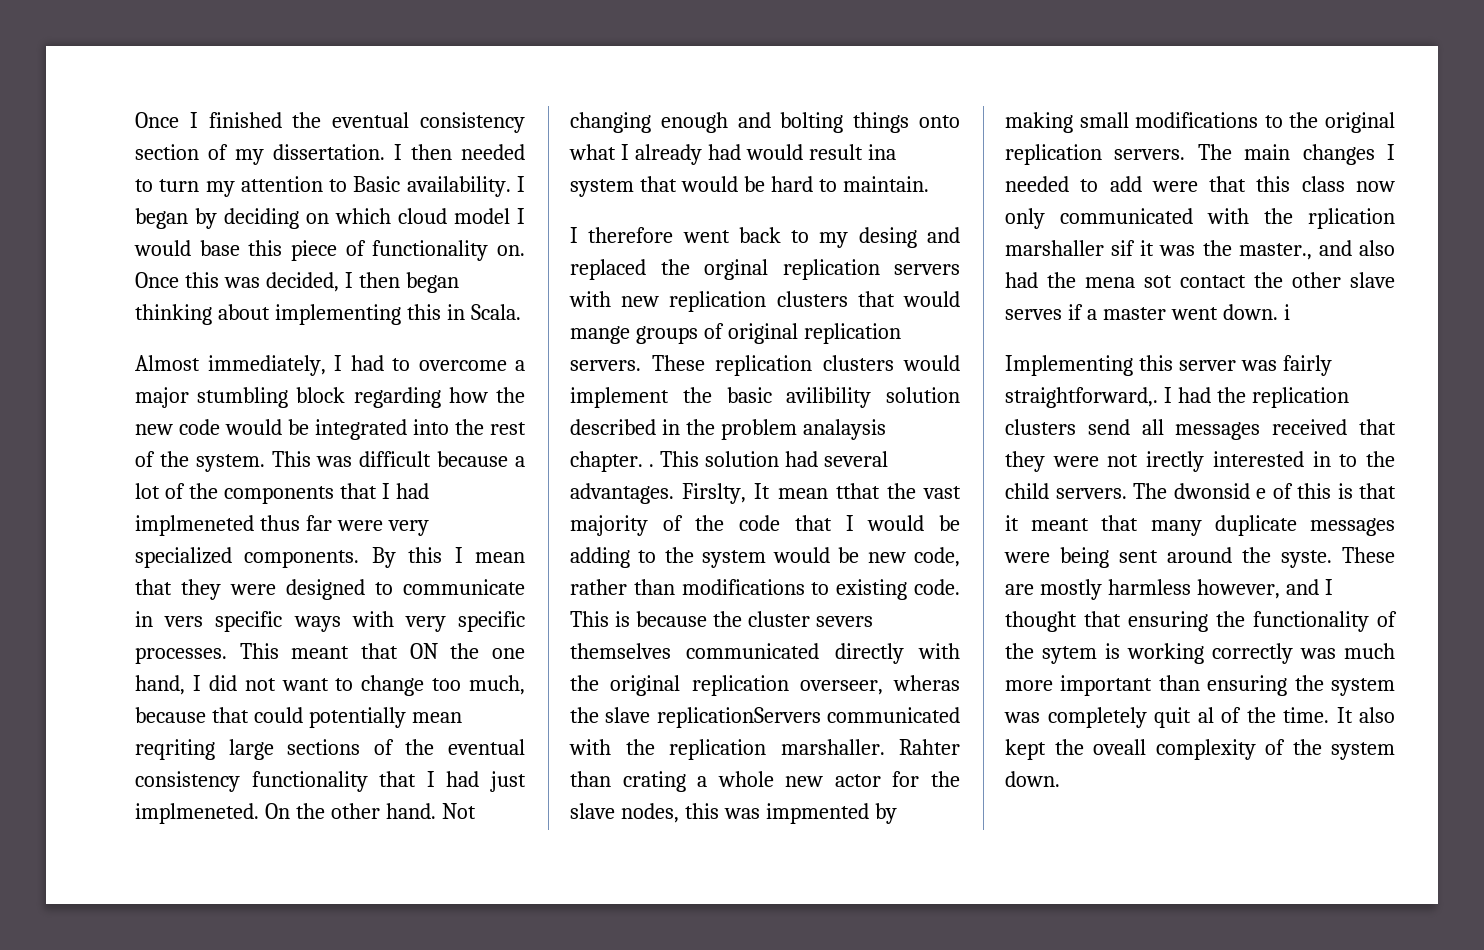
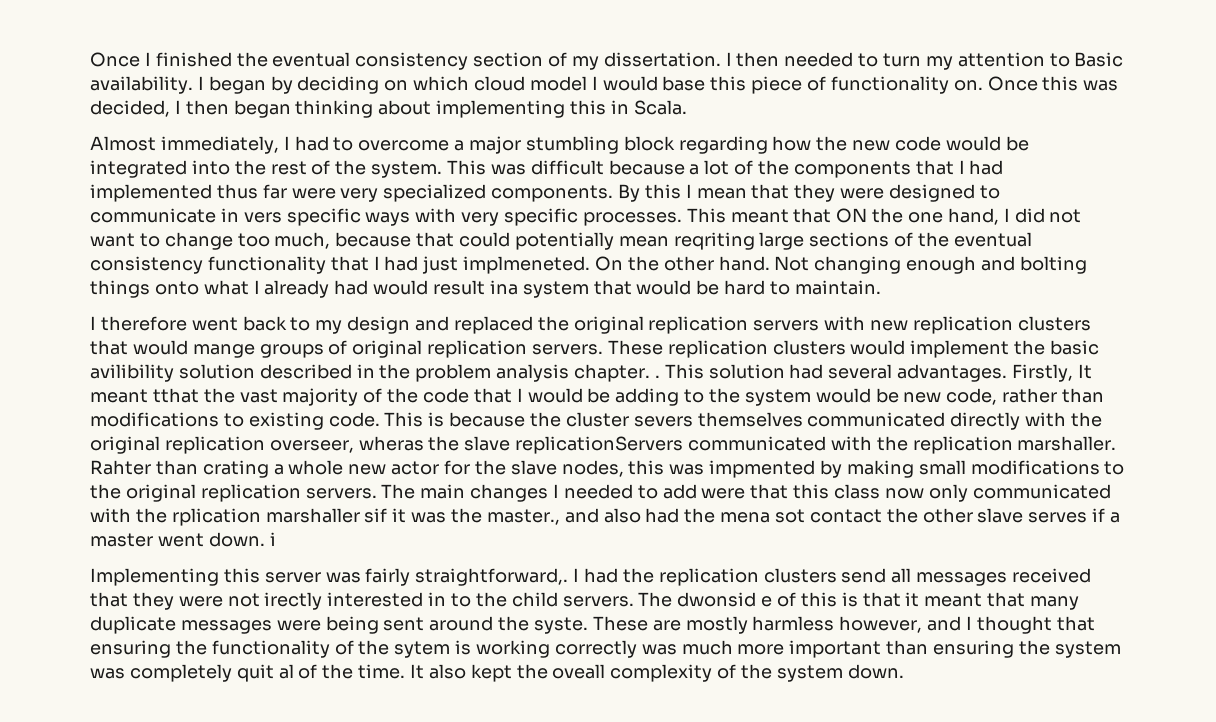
- This was difficult because a lot of the components that I had implmeneted thus far were very specialized components.
+ This was difficult because a lot of the components that I had implemented thus far were very specialized components.
- I therefore went back to my desing and replaced the orginal replication servers with new replication clusters that would mange groups of original replication servers.
+ I therefore went back to my design and replaced the original replication servers with new replication clusters that would mange groups of original replication servers.
- These replication clusters would implement the basic avilibility solution described in the problem analaysis chapter. .
+ These replication clusters would implement the basic avilibility solution described in the problem analysis chapter. .
- Firslty, It mean tthat the vast majority of the code that I would be adding to the system would be new code, rather than modifications to existing code.
+ Firstly, It meant tthat the vast majority of the code that I would be adding to the system would be new code, rather than modifications to existing code.

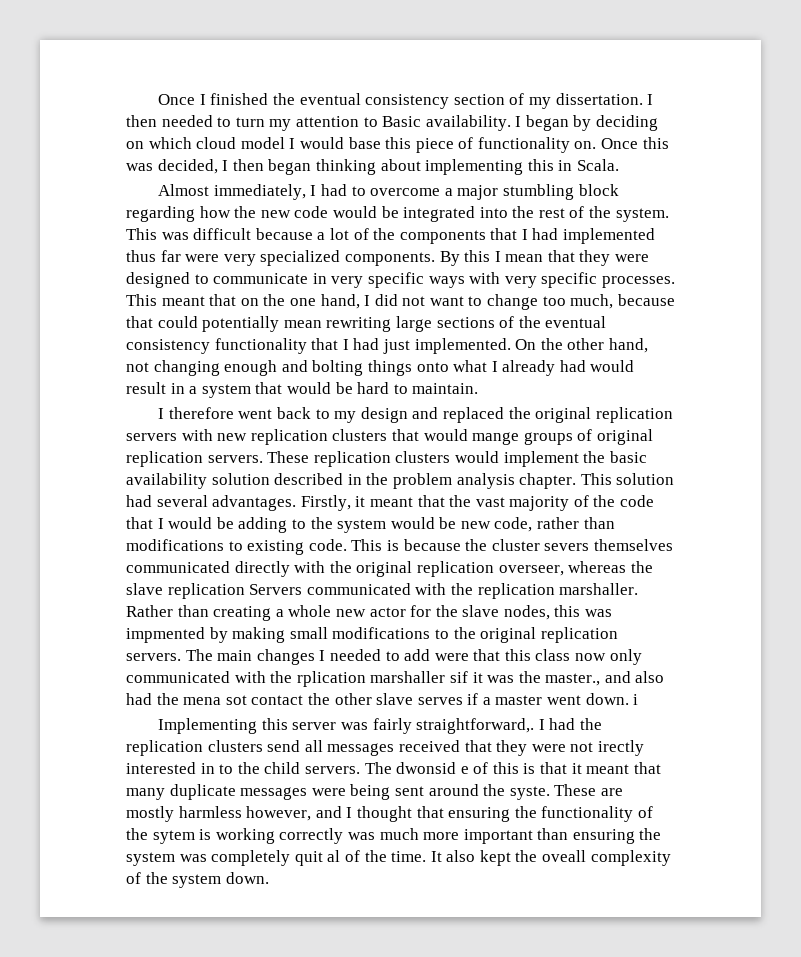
- By this I mean that they were designed to communicate in vers specific ways with very specific processes.
+ By this I mean that they were designed to communicate in very specific ways with very specific processes.
- This meant that ON the one hand, I did not want to change too much, because that could potentially mean reqriting large sections of the eventual consistency functionality that I had just implmeneted.
+ This meant that on the one hand, I did not want to change too much, because that could potentially mean rewriting large sections of the eventual consistency functionality that I had just implemented.
- On the other hand. Not changing enough and bolting things onto what I already had would result ina system that would be hard to maintain.
+ On the other hand, not changing enough and bolting things onto what I already had would result in a system that would be hard to maintain.
- These replication clusters would implement the basic avilibility solution described in the problem analysis chapter. .
+ These replication clusters would implement the basic availability solution described in the problem analysis chapter.
- Firstly, It meant tthat the vast majority of the code that I would be adding to the system would be new code, rather than modifications to existing code.
+ Firstly, it meant that the vast majority of the code that I would be adding to the system would be new code, rather than modifications to existing code.
- This is because the cluster severs themselves communicated directly with the original replication overseer, wheras the slave replicationServers communicated with the replication marshaller.
+ This is because the cluster severs themselves communicated directly with the original replication overseer, whereas the slave replication Servers communicated with the replication marshaller.
- Rahter than crating a whole new actor for the slave nodes, this was impmented by making small modifications to the original replication servers.
+ Rather than creating a whole new actor for the slave nodes, this was impmented by making small modifications to the original replication servers.

